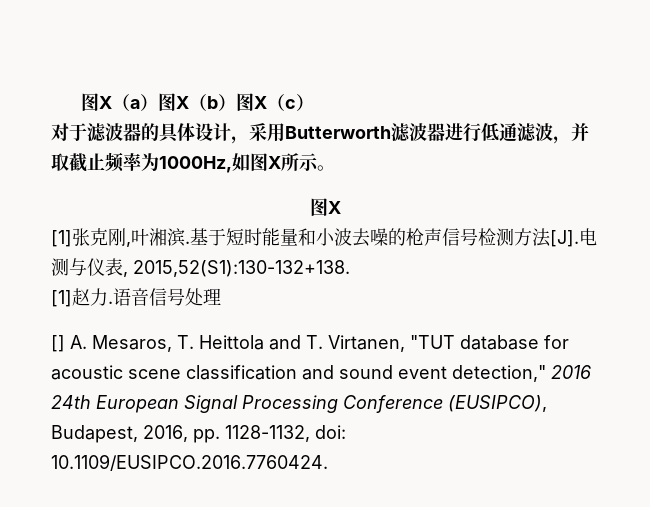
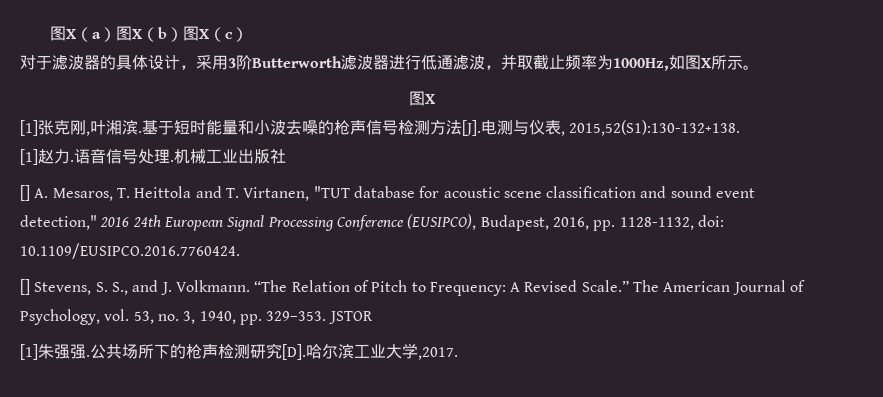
- 对于滤波器的具体设计，采用Butterworth滤波器进行低通滤波，并取截止频率为1000Hz,如图X所示。
+ 对于滤波器的具体设计，采用3阶Butterworth滤波器进行低通滤波，并取截止频率为1000Hz,如图X所示。
- 语音信号处理
+ 语音信号处理.机械工业出版社
+ [] Stevens, S. S., and J. Volkmann. “The Relation of Pitch to Frequency: A Revised Scale.” The American Journal of Psychology, vol. 53, no. 3, 1940, pp. 329–353. JSTOR
+ [1]朱强强.公共场所下的枪声检测研究[D].哈尔滨工业大学,2017.

